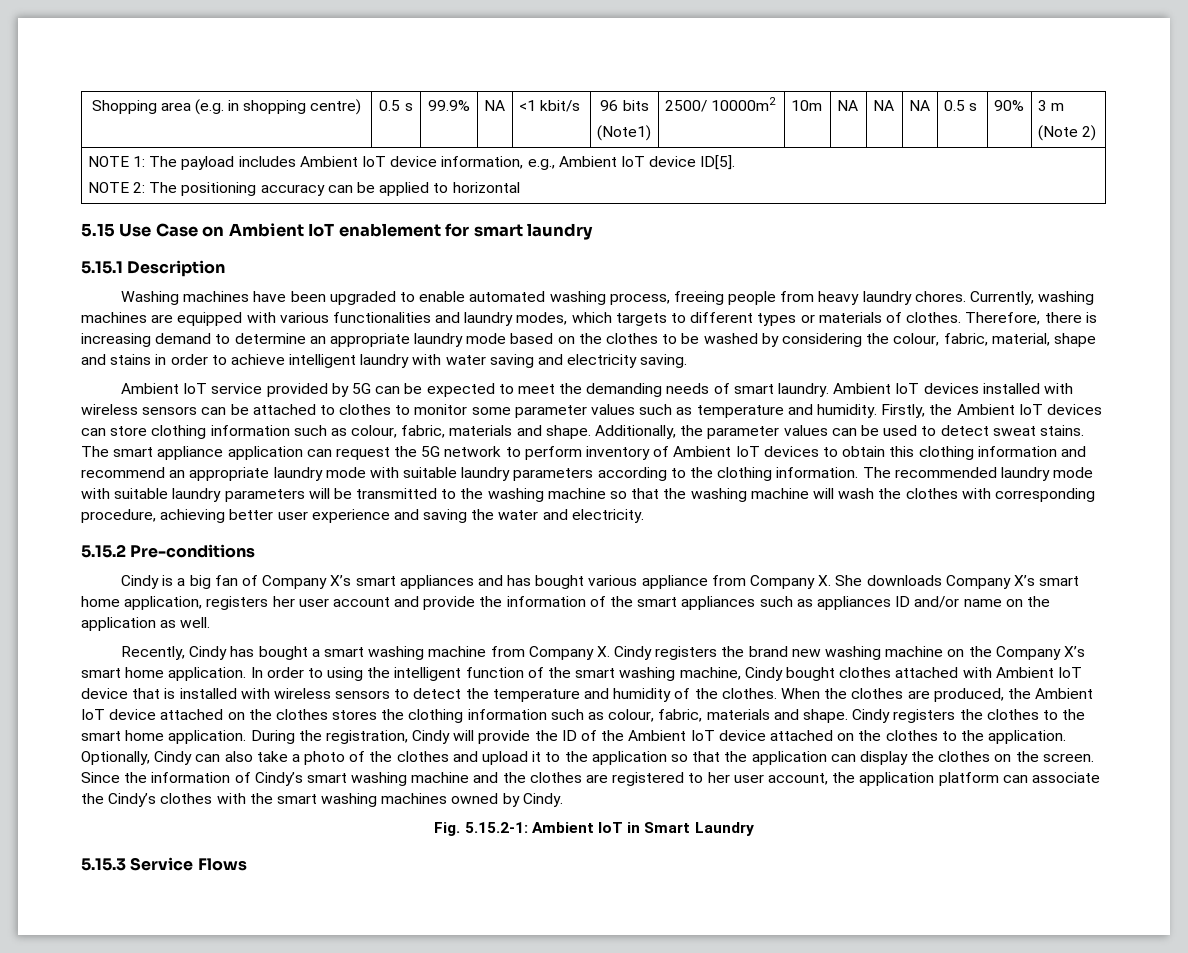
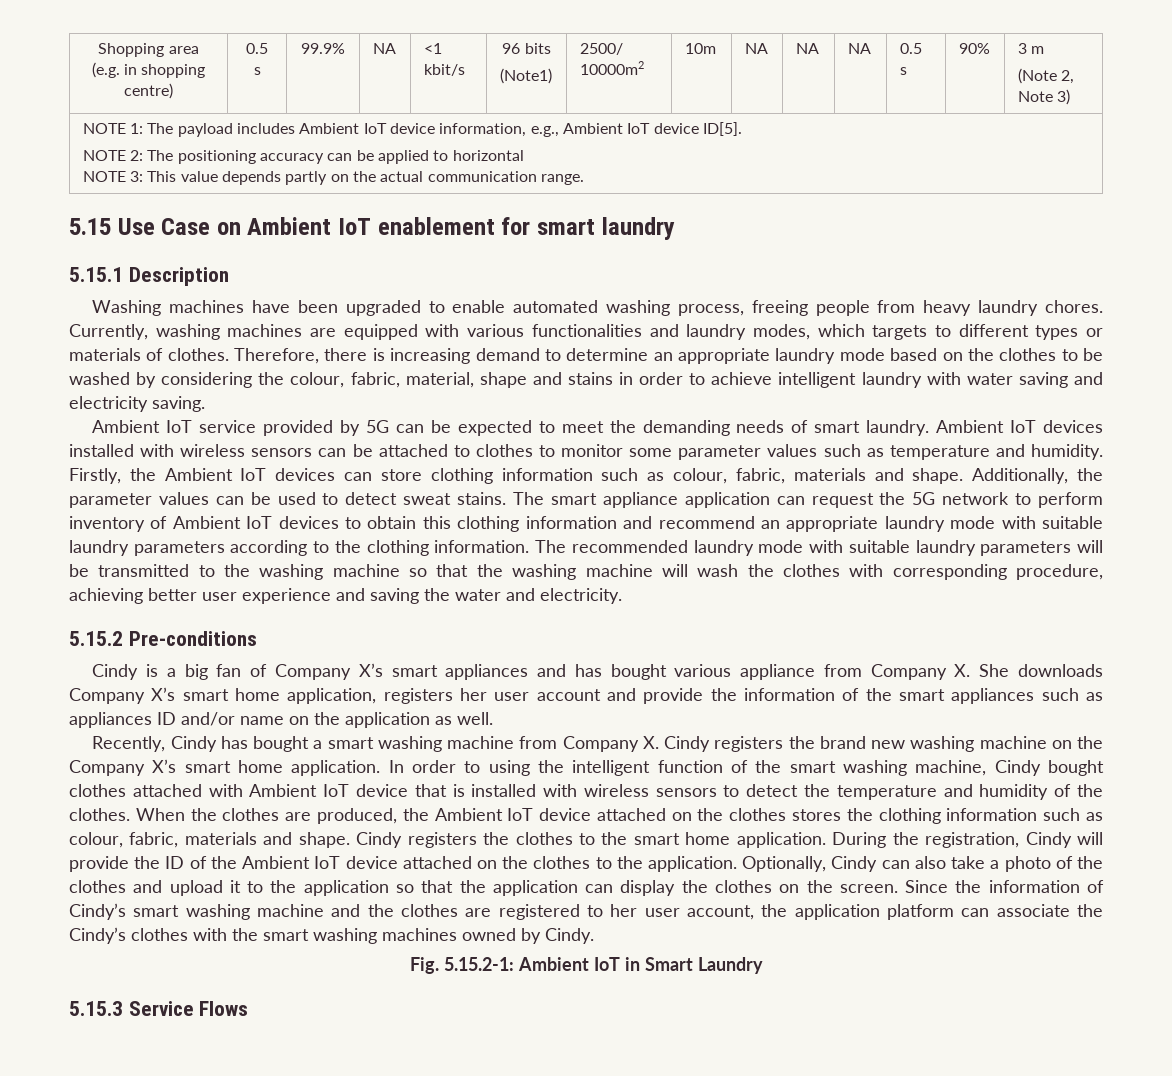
  Shopping area (e.g. in shopping centre) | 0.5 s | 99.9% | NA | <1 kbit/s | 96 bits
  (Note1) | 2500/ 10000m2 | 10m | NA | NA | NA | 0.5 s | 90% | 3 m
- (Note 2)
+ (Note 2, Note 3)
  NOTE 1: The payload includes Ambient IoT device information, e.g., Ambient IoT device ID[5].
  NOTE 2: The positioning accuracy can be applied to horizontal
+ NOTE 3: This value depends partly on the actual communication range.

